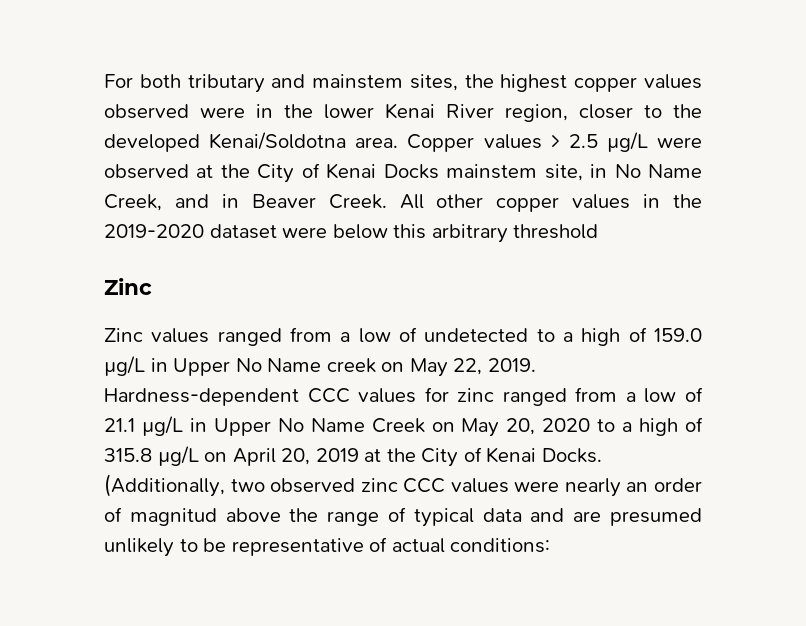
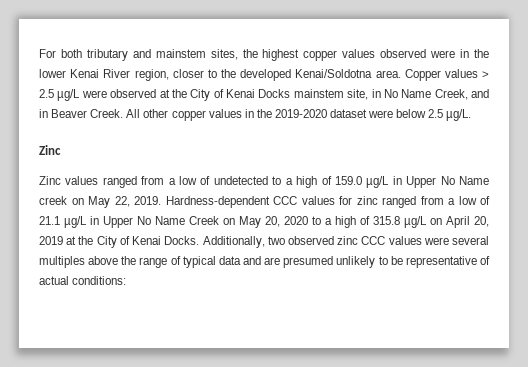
- All other copper values in the 2019-2020 dataset were below this arbitrary threshold
+ All other copper values in the 2019-2020 dataset were below 2.5 µg/L.
- (Additionally, two observed zinc CCC values were nearly an order of magnitud above the range of typical data and are presumed unlikely to be representative of actual conditions:
+ Additionally, two observed zinc CCC values were several multiples above the range of typical data and are presumed unlikely to be representative of actual conditions:

